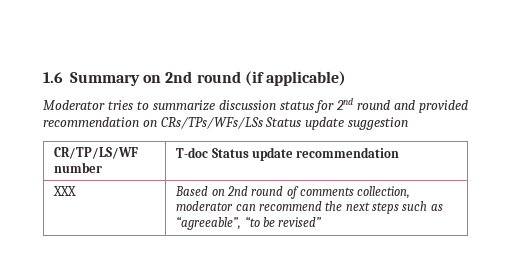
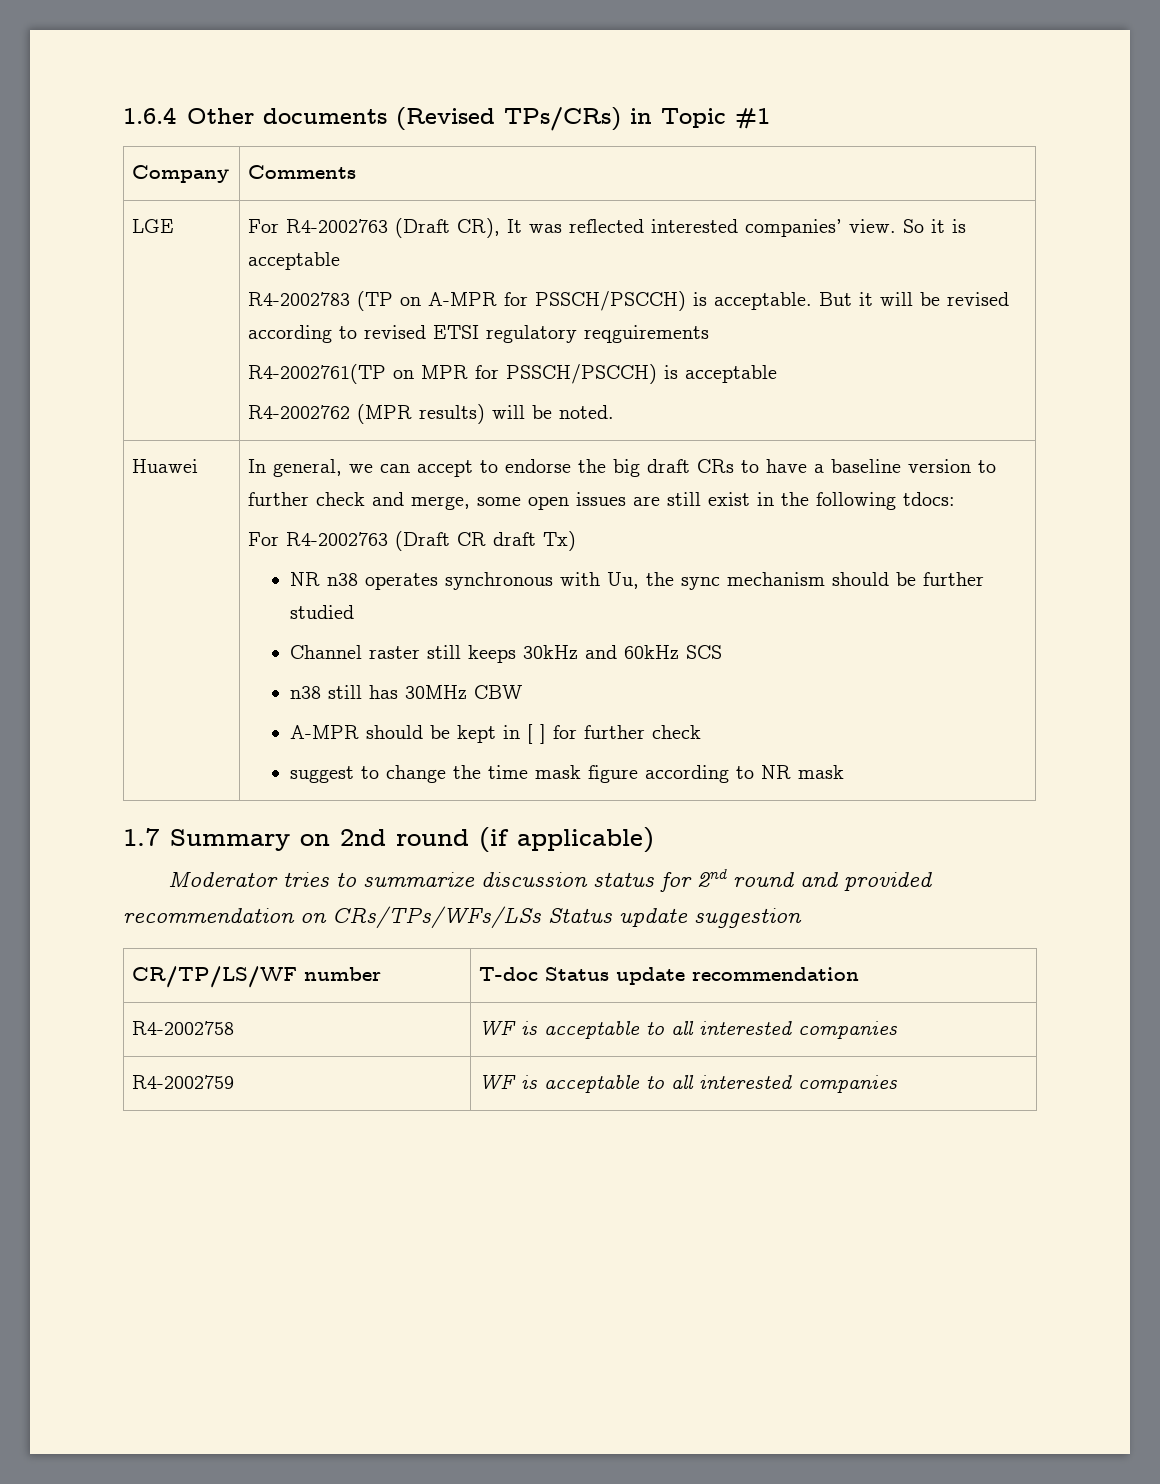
- 1.6 Summary on 2nd round (if applicable)
+ 1.6.4 Other documents (Revised TPs/CRs) in Topic #1
+ Company | Comments
+ LGE | For R4-2002763 (Draft CR), It was reflected interested companies’ view. So it is acceptable
+ R4-2002783 (TP on A-MPR for PSSCH/PSCCH) is acceptable. But it will be revised according to revised ETSI regulatory reqguirements
+ R4-2002761(TP on MPR for PSSCH/PSCCH) is acceptable
+ R4-2002762 (MPR results) will be noted.
+ Huawei | In general, we can accept to endorse the big draft CRs to have a baseline version to further check and merge, some open issues are still exist in the following tdocs:
+ For R4-2002763 (Draft CR draft Tx)
+ NR n38 operates synchronous with Uu, the sync mechanism should be further studied
+ Channel raster still keeps 30kHz and 60kHz SCS
+ n38 still has 30MHz CBW
+ A-MPR should be kept in [ ] for further check
+ suggest to change the time mask figure according to NR mask
+ 1.7 Summary on 2nd round (if applicable)
- XXX | Based on 2nd round of comments collection, moderator can recommend the next steps such as “agreeable”, “to be revised”
+ R4-2002758 | WF is acceptable to all interested companies
+ R4-2002759 | WF is acceptable to all interested companies

